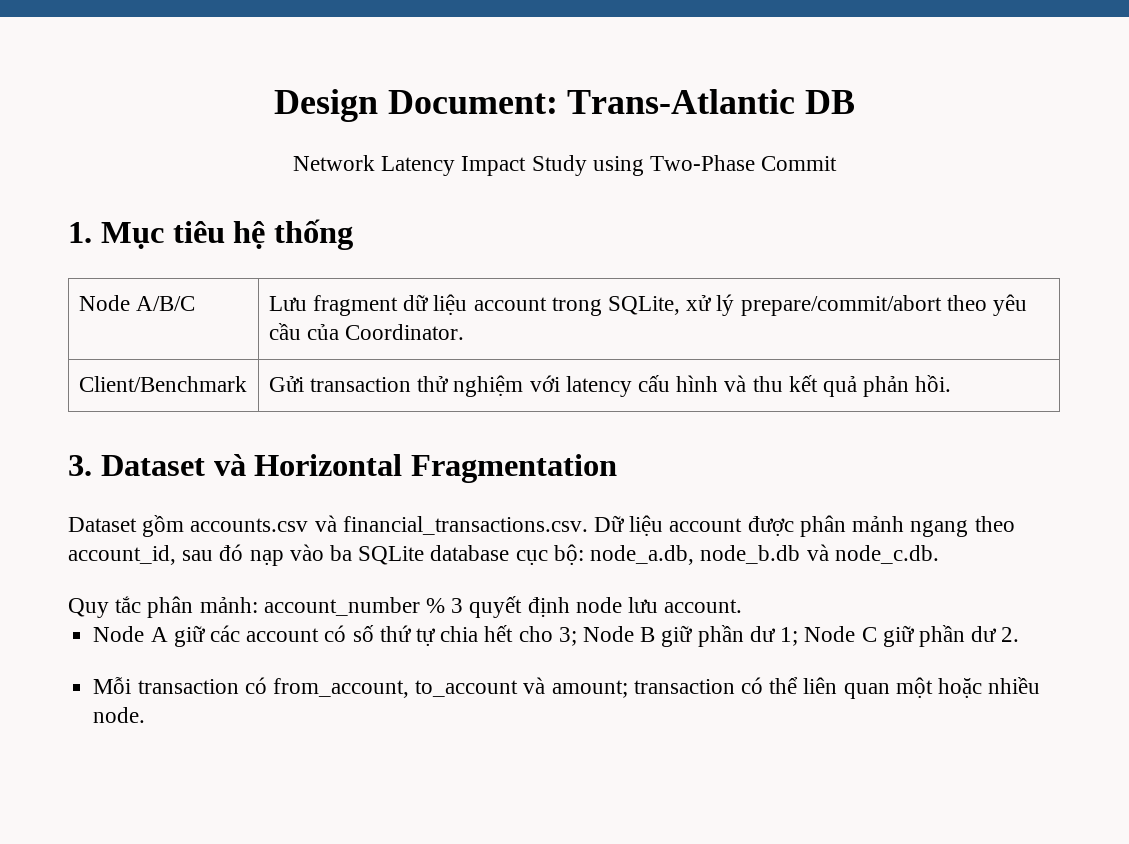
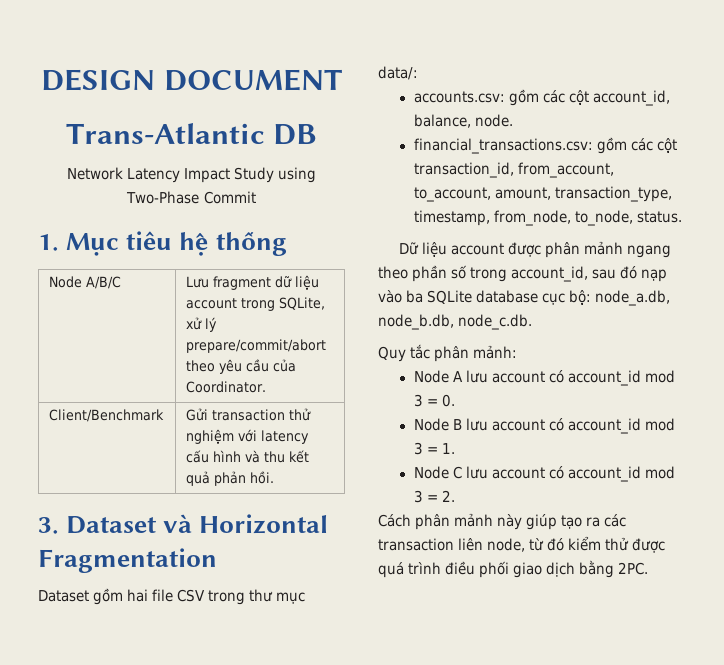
- Design Document: Trans-Atlantic DB
+ DESIGN DOCUMENT
+ Trans-Atlantic DB
- Dataset gồm accounts.csv và financial_transactions.csv. Dữ liệu account được phân mảnh ngang theo account_id, sau đó nạp vào ba SQLite database cục bộ: node_a.db, node_b.db và node_c.db.
+ Dataset gồm hai file CSV trong thư mục data/:
+ accounts.csv: gồm các cột account_id, balance, node.
+ financial_transactions.csv: gồm các cột transaction_id, from_account, to_account, amount, transaction_type, timestamp, from_node, to_node, status.
+ Dữ liệu account được phân mảnh ngang theo phần số trong account_id, sau đó nạp vào ba SQLite database cục bộ: node_a.db, node_b.db, node_c.db.
- Quy tắc phân mảnh: account_number % 3 quyết định node lưu account.
- Node A giữ các account có số thứ tự chia hết cho 3; Node B giữ phần dư 1; Node C giữ phần dư 2.
- Mỗi transaction có from_account, to_account và amount; transaction có thể liên quan một hoặc nhiều node.
+ Quy tắc phân mảnh:
+ Node A lưu account có account_id mod 3 = 0.
+ Node B lưu account có account_id mod 3 = 1.
+ Node C lưu account có account_id mod 3 = 2.
+ Cách phân mảnh này giúp tạo ra các transaction liên node, từ đó kiểm thử được quá trình điều phối giao dịch bằng 2PC.

